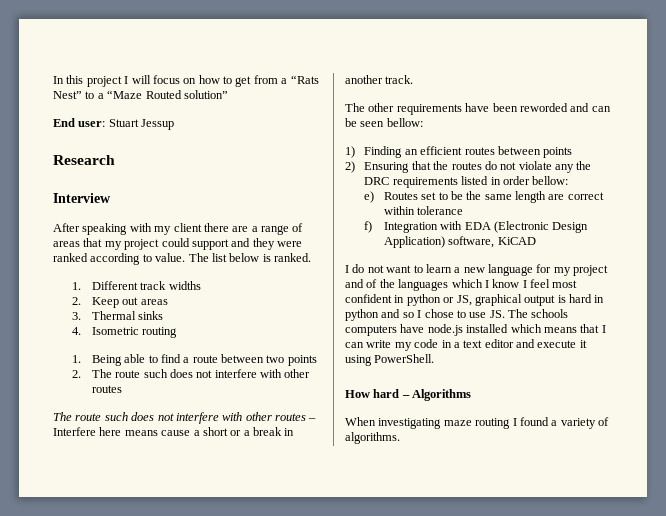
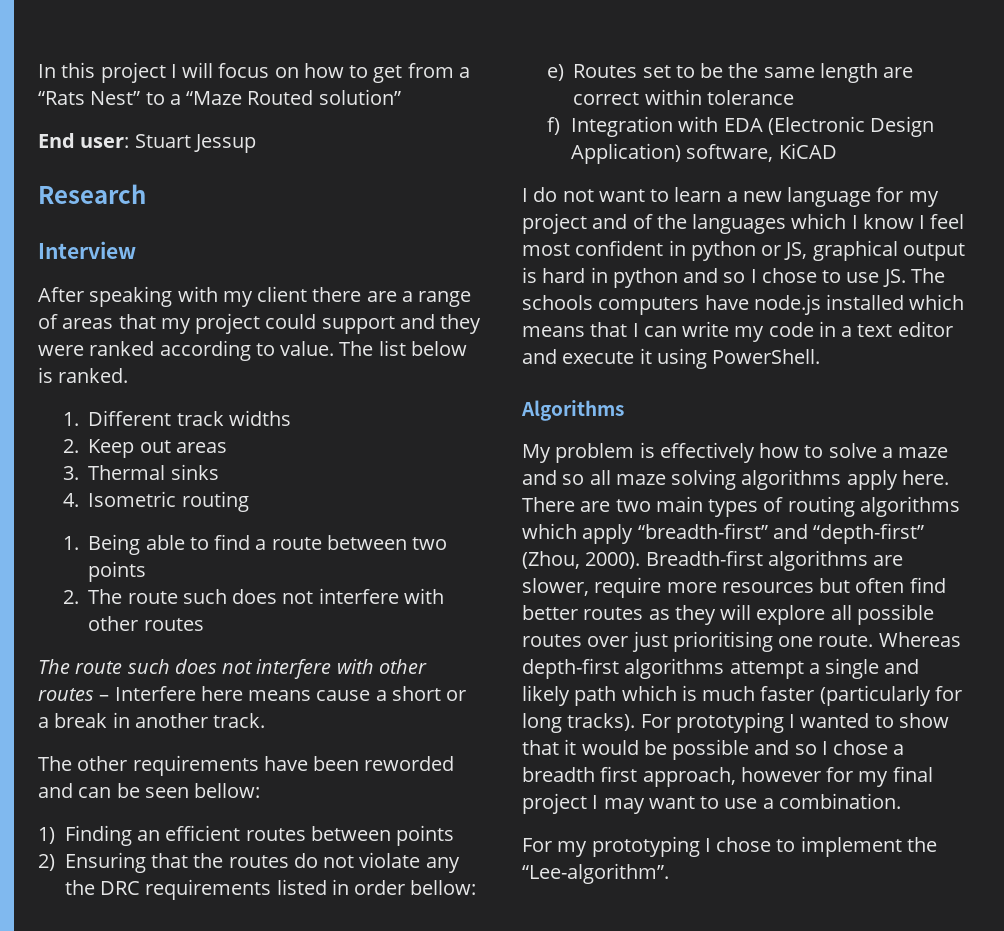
- How hard – Algorithms
- When investigating maze routing I found a variety of algorithms.
+ Algorithms
+ My problem is effectively how to solve a maze and so all maze solving algorithms apply here. There are two main types of routing algorithms which apply “breadth-first” and “depth-first” (Zhou, 2000). Breadth-first algorithms are slower, require more resources but often find better routes as they will explore all possible routes over just prioritising one route. Whereas depth-first algorithms attempt a single and likely path which is much faster (particularly for long tracks). For prototyping I wanted to show that it would be possible and so I chose a breadth first approach, however for my final project I may want to use a combination.
+ For my prototyping I chose to implement the “Lee-algorithm”.

